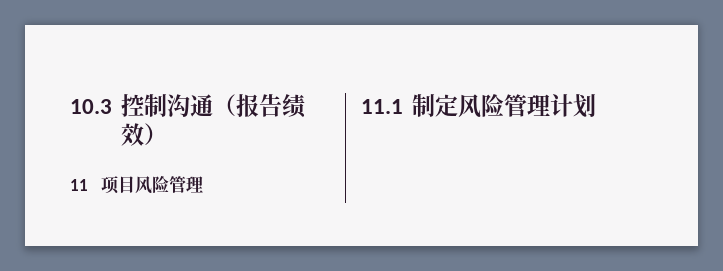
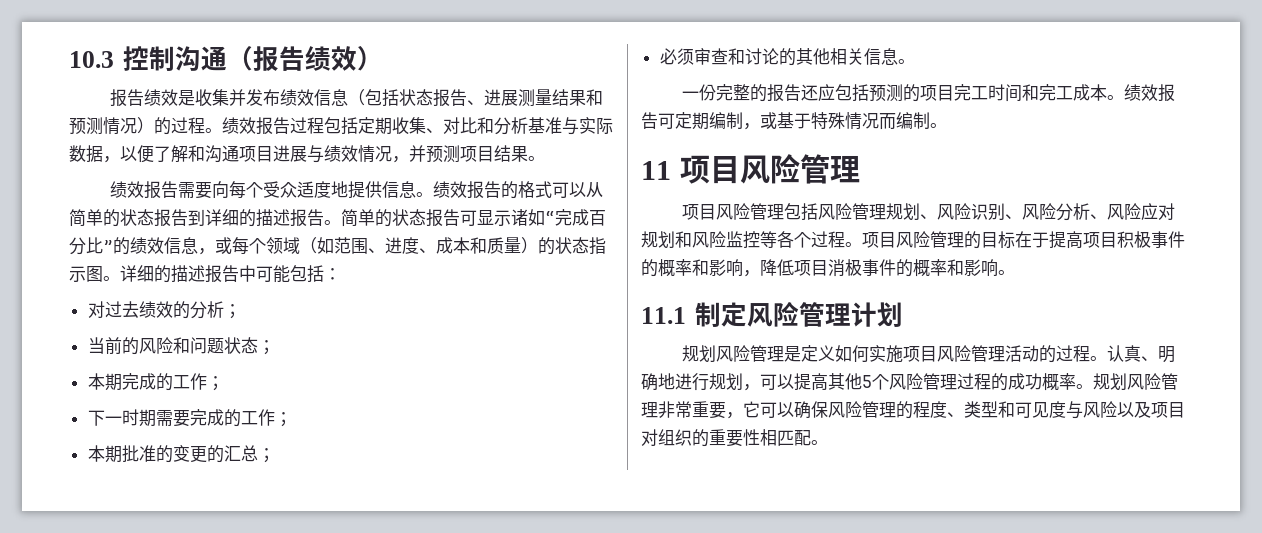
+ 报告绩效是收集并发布绩效信息（包括状态报告、进展测量结果和预测情况）的过程。绩效报告过程包括定期收集、对比和分析基准与实际数据，以便了解和沟通项目进展与绩效情况，并预测项目结果。
+ 绩效报告需要向每个受众适度地提供信息。绩效报告的格式可以从简单的状态报告到详细的描述报告。简单的状态报告可显示诸如“完成百分比”的绩效信息，或每个领域（如范围、进度、成本和质量）的状态指示图。详细的描述报告中可能包括：
+ 对过去绩效的分析；
+ 当前的风险和问题状态；
+ 本期完成的工作；
+ 下一时期需要完成的工作；
+ 本期批准的变更的汇总；
+ 必须审查和讨论的其他相关信息。
+ 一份完整的报告还应包括预测的项目完工时间和完工成本。绩效报告可定期编制，或基于特殊情况而编制。
  11项目风险管理
+ 项目风险管理包括风险管理规划、风险识别、风险分析、风险应对规划和风险监控等各个过程。项目风险管理的目标在于提高项目积极事件的概率和影响，降低项目消极事件的概率和影响。
+ 规划风险管理是定义如何实施项目风险管理活动的过程。认真、明确地进行规划，可以提高其他5个风险管理过程的成功概率。规划风险管理非常重要，它可以确保风险管理的程度、类型和可见度与风险以及项目对组织的重要性相匹配。

